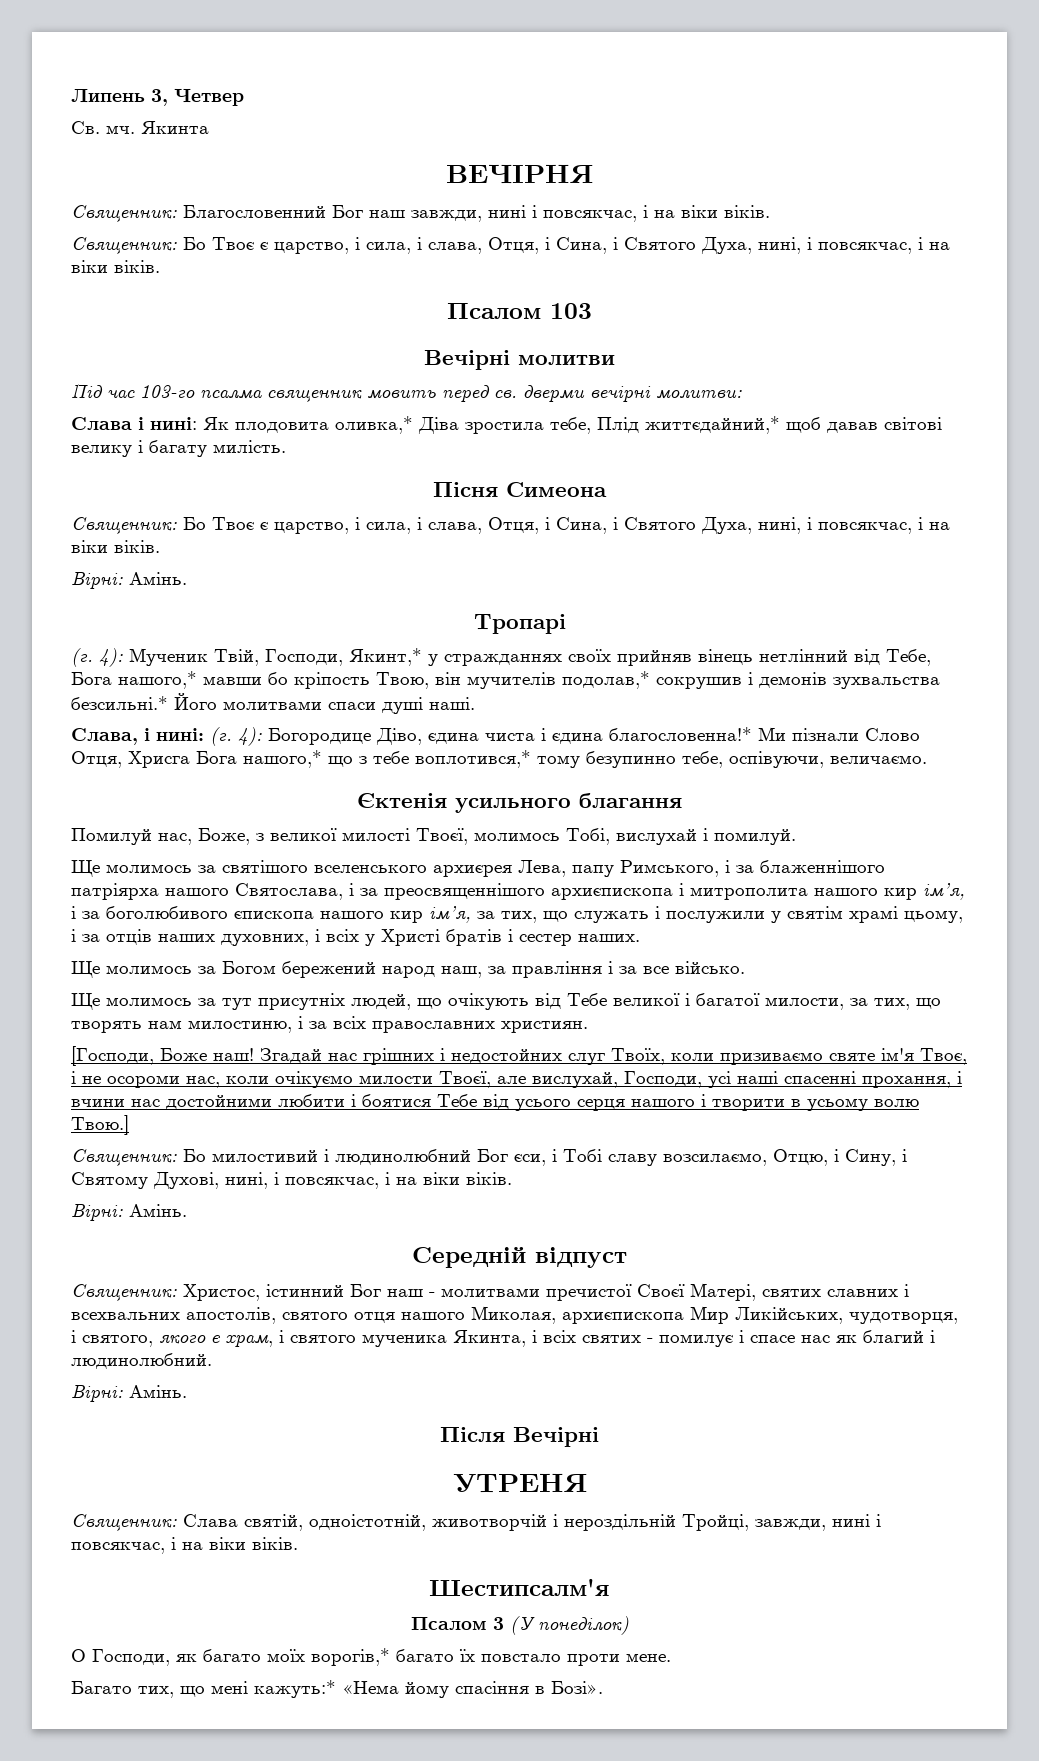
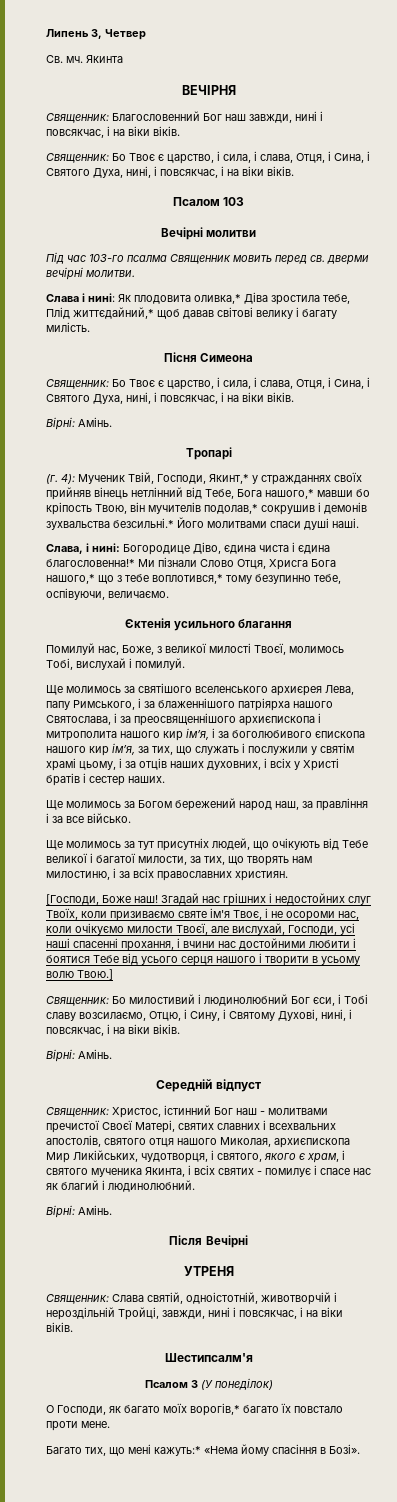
- Під час 103-го псалма священник мовить перед св. дверми вечірні молитви:
+ Під час 103-го псалма Священник мовить перед св. дверми вечірні молитви.
- Слава, і нині: (г. 4): Богородице Діво, єдина чиста і єдина благословенна!* Ми пізнали Слово Отця, Хрисга Бога нашого,* що з тебе воплотився,* тому безупинно тебе, оспівуючи, величаємо.
+ Слава, і нині: Богородице Діво, єдина чиста і єдина благословенна!* Ми пізнали Слово Отця, Хрисга Бога нашого,* що з тебе воплотився,* тому безупинно тебе, оспівуючи, величаємо.

